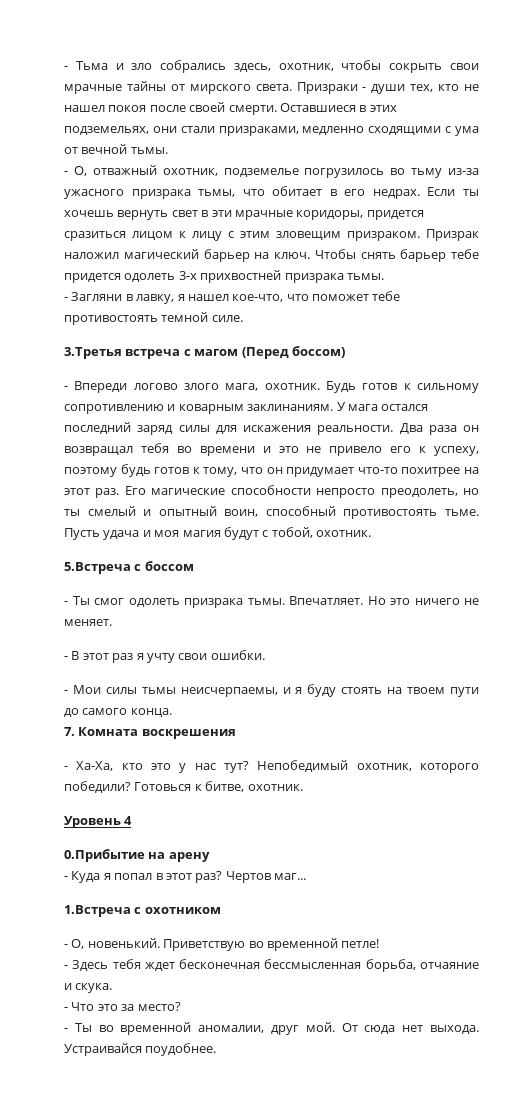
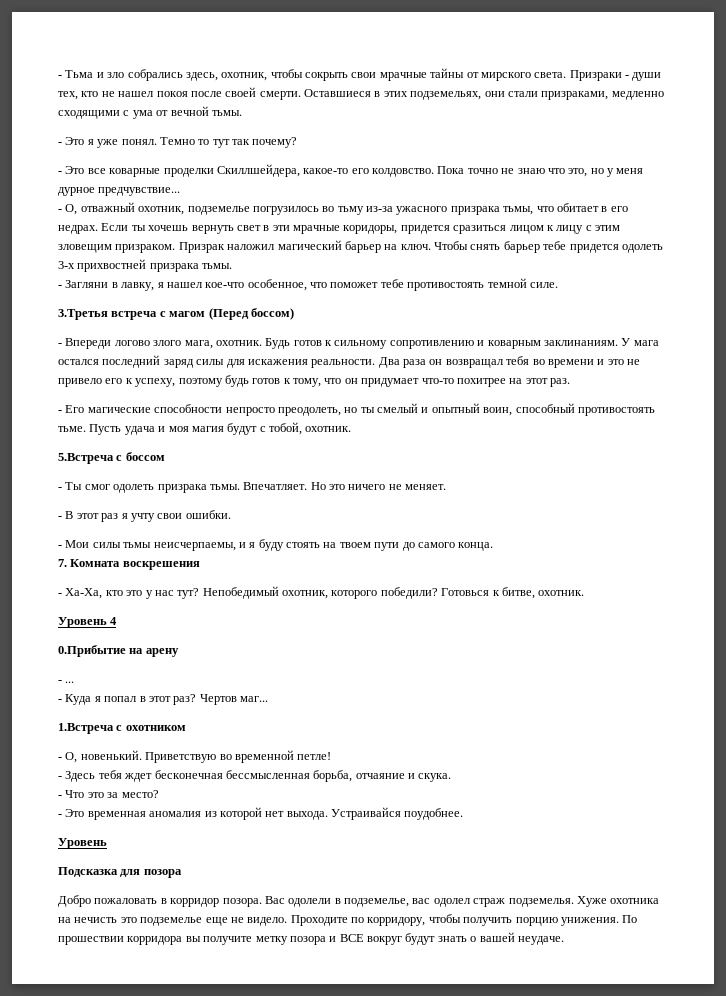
+ - Это я уже понял. Темно то тут так почему?
+ - Это все коварные проделки Скиллшейдера, какое-то его колдовство. Пока точно не знаю что это, но у меня дурное предчувствие...
- - Загляни в лавку, я нашел кое-что, что поможет тебе противостоять темной силе.
+ - Загляни в лавку, я нашел кое-что особенное, что поможет тебе противостоять темной силе.
- Два раза он возвращал тебя во времени и это не привело его к успеху, поэтому будь готов к тому, что он придумает что-то похитрее на этот раз. Его магические способности непросто преодолеть, но ты смелый и опытный воин, способный противостоять тьме.
+ Два раза он возвращал тебя во времени и это не привело его к успеху, поэтому будь готов к тому, что он придумает что-то похитрее на этот раз.
+ - Его магические способности непросто преодолеть, но ты смелый и опытный воин, способный противостоять тьме.
+ - ...
- - Ты во временной аномалии, друг мой. От сюда нет выхода. Устраивайся поудобнее.
+ - Это временная аномалия из которой нет выхода. Устраивайся поудобнее.
+ Уровень
+ Подсказка для позора
+ Добро пожаловать в корридор позора. Вас одолели в подземелье, вас одолел страж подземелья. Хуже охотника на нечисть это подземелье еще не видело. Проходите по корридору, чтобы получить порцию унижения. По прошествии корридора вы получите метку позора и ВСЕ вокруг будут знать о вашей неудаче.

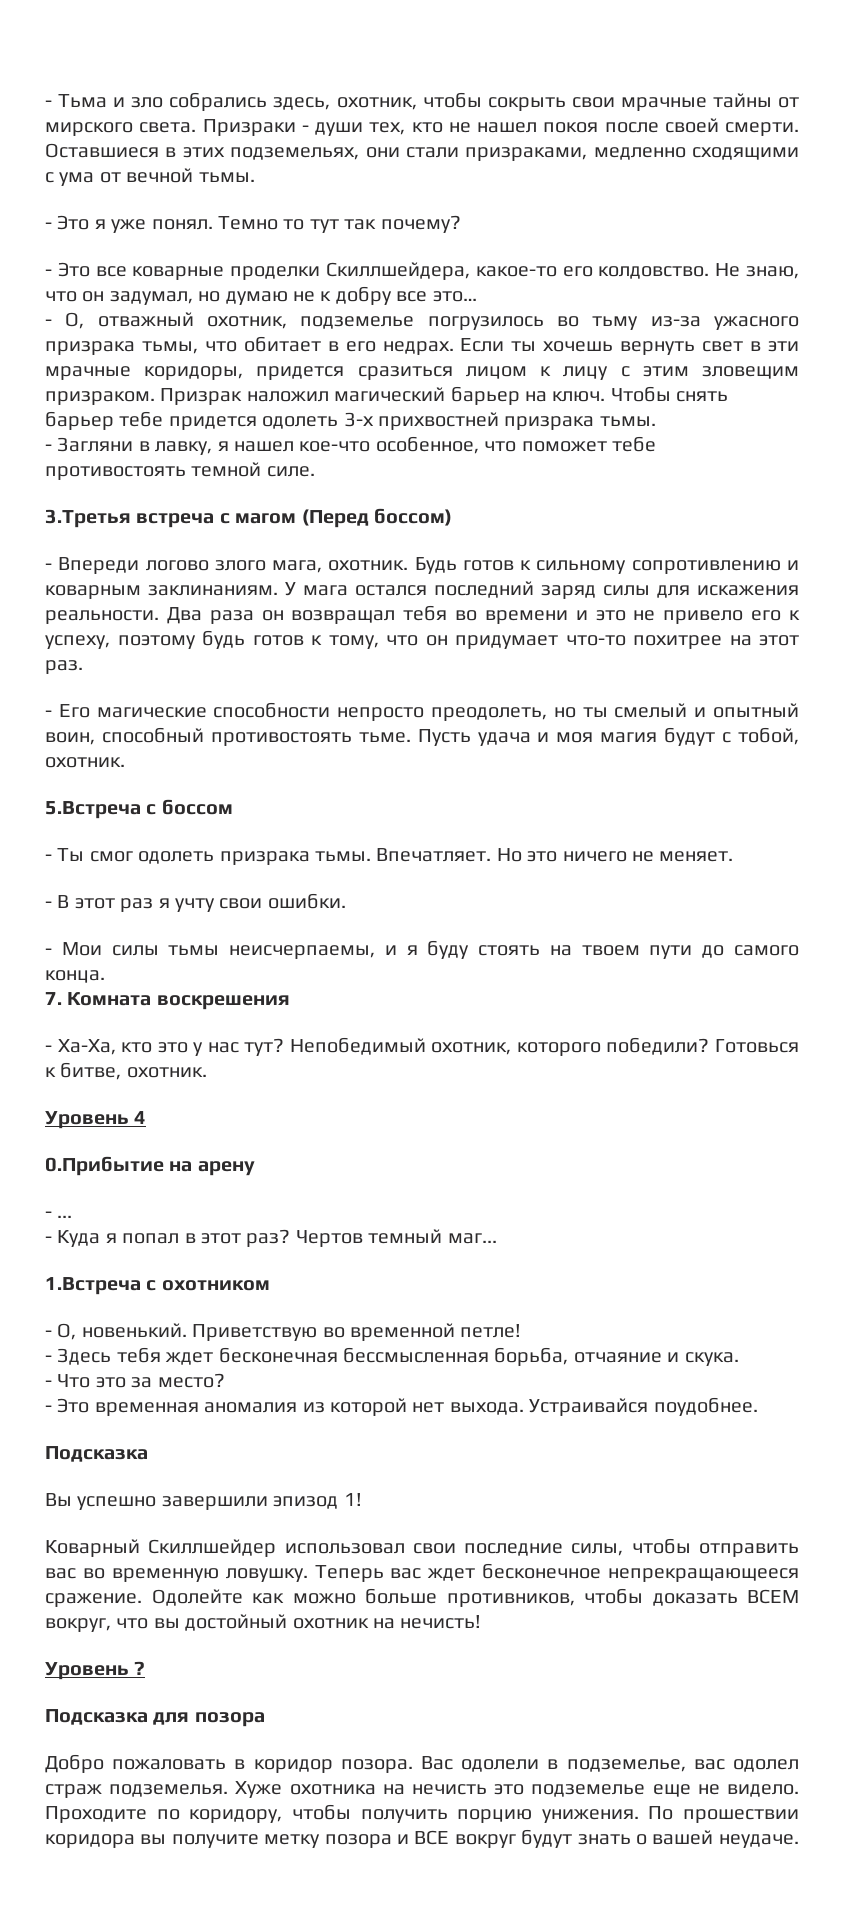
- Пока точно не знаю что это, но у меня дурное предчувствие...
+ Не знаю, что он задумал, но думаю не к добру все это…
- Чертов маг...
+ Чертов темный маг...
  Устраивайся поудобнее.
- Уровень
+ Подсказка
+ Вы успешно завершили эпизод 1!
+ Коварный Скиллшейдер использовал свои последние силы, чтобы отправить вас во временную ловушку. Теперь вас ждет бесконечное непрекращающееся сражение. Одолейте как можно больше противников, чтобы доказать ВСЕМ вокруг, что вы достойный охотник на нечисть!
+ Уровень ?
- Добро пожаловать в корридор позора.
+ Добро пожаловать в коридор позора.
- Проходите по корридору, чтобы получить порцию унижения.
+ Проходите по коридору, чтобы получить порцию унижения.
- По прошествии корридора вы получите метку позора и ВСЕ вокруг будут знать о вашей неудаче.
+ По прошествии коридора вы получите метку позора и ВСЕ вокруг будут знать о вашей неудаче.

